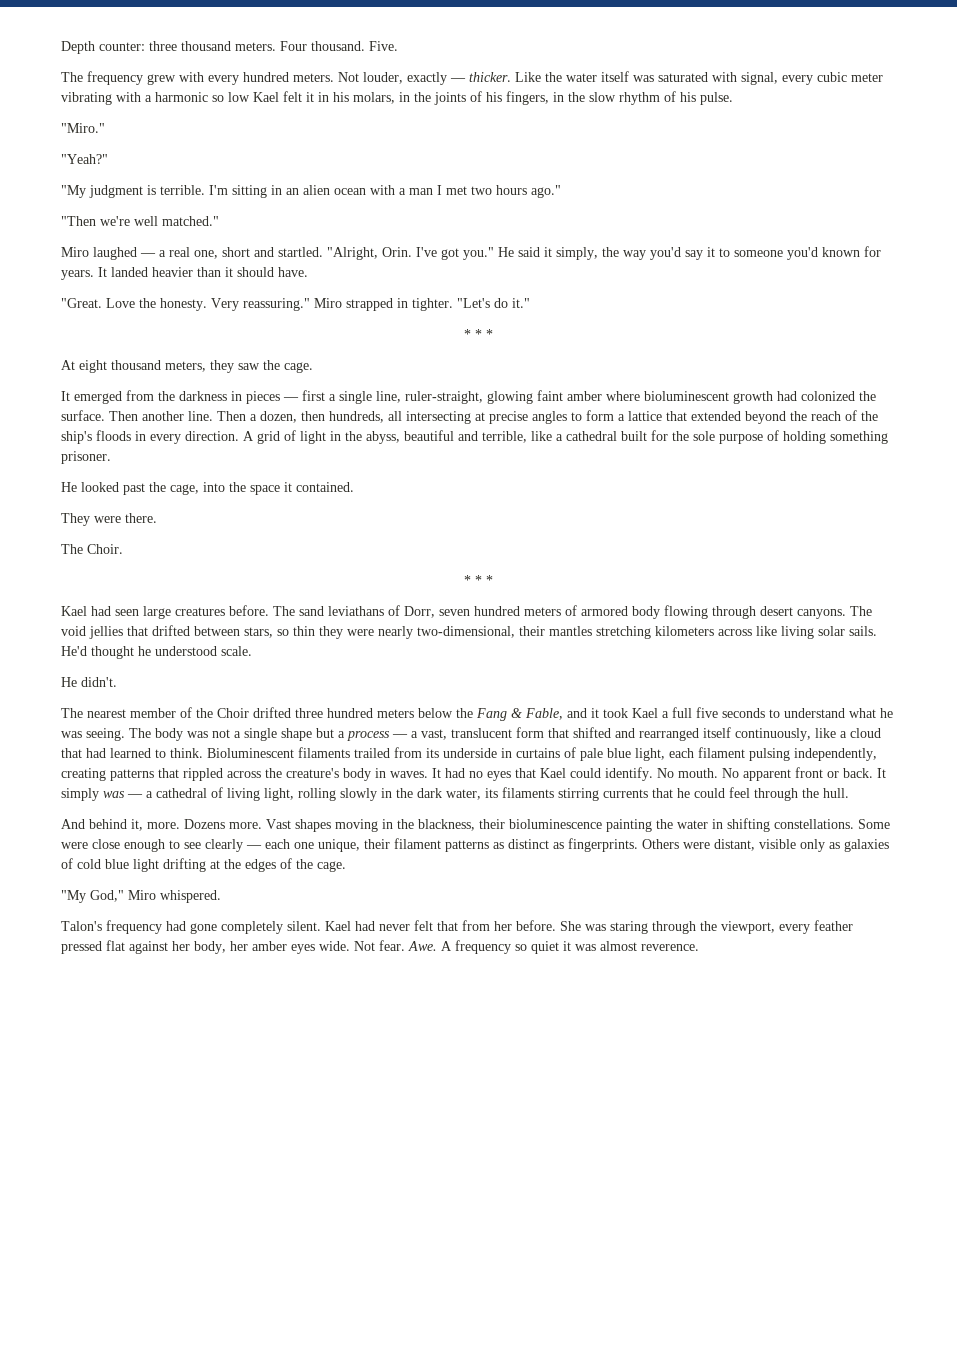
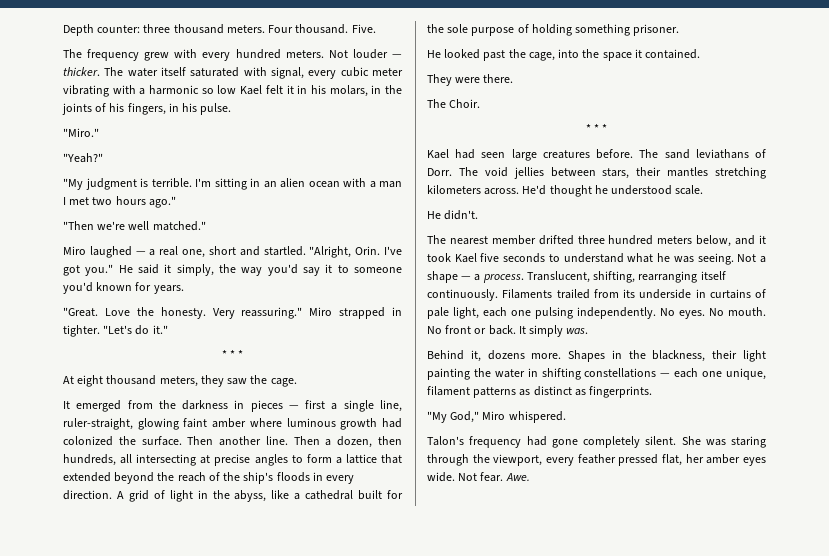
- Not louder, exactly — thicker. Like the water itself was saturated with signal, every cubic meter vibrating with a harmonic so low Kael felt it in his molars, in the joints of his fingers, in the slow rhythm of his pulse.
+ Not louder — thicker. The water itself saturated with signal, every cubic meter vibrating with a harmonic so low Kael felt it in his molars, in the joints of his fingers, in his pulse.
- It landed heavier than it should have.
- It emerged from the darkness in pieces — first a single line, ruler-straight, glowing faint amber where bioluminescent growth had colonized the surface.
+ It emerged from the darkness in pieces — first a single line, ruler-straight, glowing faint amber where luminous growth had colonized the surface.
- A grid of light in the abyss, beautiful and terrible, like a cathedral built for the sole purpose of holding something prisoner.
+ A grid of light in the abyss, like a cathedral built for the sole purpose of holding something prisoner.
- The sand leviathans of Dorr, seven hundred meters of armored body flowing through desert canyons. The void jellies that drifted between stars, so thin they were nearly two-dimensional, their mantles stretching kilometers across like living solar sails.
+ The sand leviathans of Dorr. The void jellies between stars, their mantles stretching kilometers across.
- The nearest member of the Choir drifted three hundred meters below the Fang & Fable, and it took Kael a full five seconds to understand what he was seeing.
+ The nearest member drifted three hundred meters below, and it took Kael five seconds to understand what he was seeing.
- The body was not a single shape but a process — a vast, translucent form that shifted and rearranged itself continuously, like a cloud that had learned to think. Bioluminescent filaments trailed from its underside in curtains of pale blue light, each filament pulsing independently, creating patterns that rippled across the creature's body in waves. It had no eyes that Kael could identify.
+ Not a shape — a process. Translucent, shifting, rearranging itself continuously. Filaments trailed from its underside in curtains of pale light, each one pulsing independently. No eyes.
- No apparent front or back.
+ No front or back.
- It simply was — a cathedral of living light, rolling slowly in the dark water, its filaments stirring currents that he could feel through the hull.
- And behind it, more. Dozens more. Vast shapes moving in the blackness, their bioluminescence painting the water in shifting constellations. Some were close enough to see clearly — each one unique, their filament patterns as distinct as fingerprints. Others were distant, visible only as galaxies of cold blue light drifting at the edges of the cage.
+ It simply was.
+ Behind it, dozens more. Shapes in the blackness, their light painting the water in shifting constellations — each one unique, filament patterns as distinct as fingerprints.
- Kael had never felt that from her before.
- She was staring through the viewport, every feather pressed flat against her body, her amber eyes wide.
+ She was staring through the viewport, every feather pressed flat, her amber eyes wide.
- Awe. A frequency so quiet it was almost reverence.
+ Awe.

